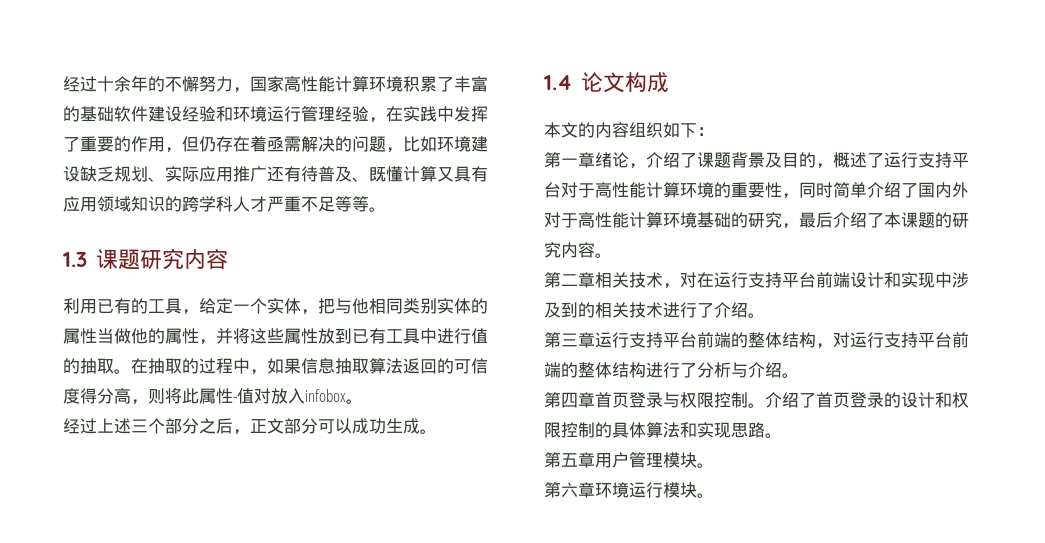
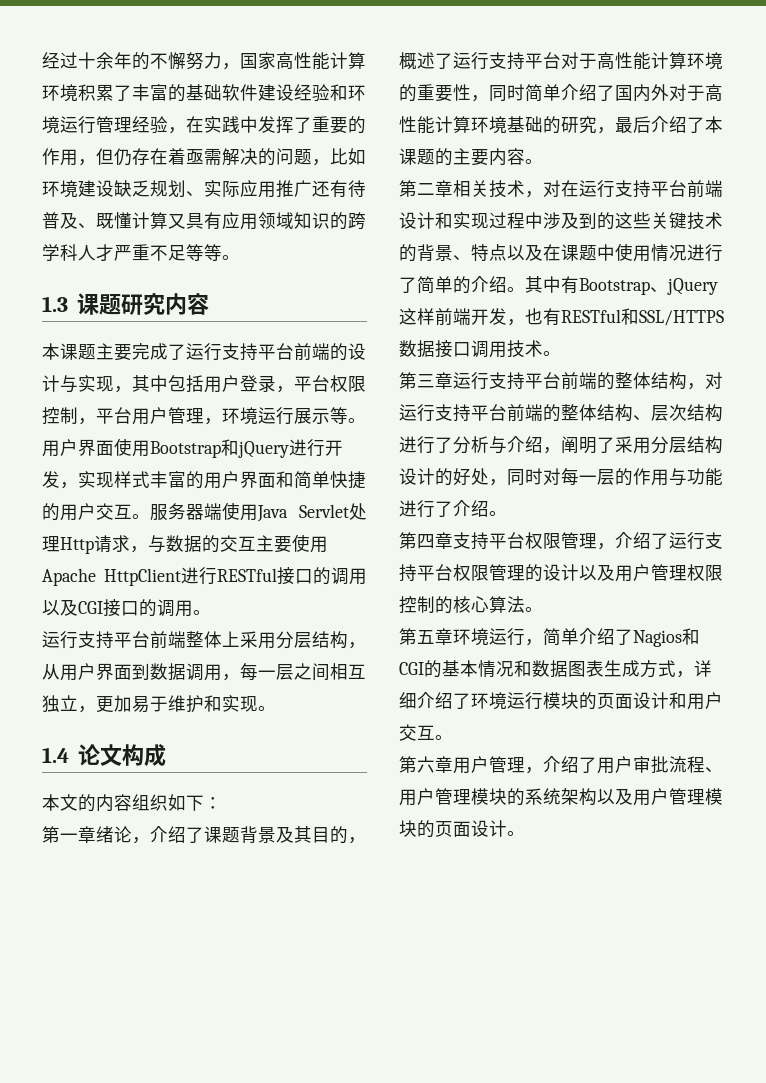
- 利用已有的工具，给定一个实体，把与他相同类别实体的属性当做他的属性，并将这些属性放到已有工具中进行值的抽取。在抽取的过程中，如果信息抽取算法返回的可信度得分高，则将此属性-值对放入infobox。
- 经过上述三个部分之后，正文部分可以成功生成。
+ 本课题主要完成了运行支持平台前端的设计与实现，其中包括用户登录，平台权限控制，平台用户管理，环境运行展示等。用户界面使用Bootstrap和jQuery进行开发，实现样式丰富的用户界面和简单快捷的用户交互。服务器端使用Java Servlet处理Http请求，与数据的交互主要使用Apache HttpClient进行RESTful接口的调用以及CGI接口的调用。
+ 运行支持平台前端整体上采用分层结构，从用户界面到数据调用，每一层之间相互独立，更加易于维护和实现。
- 第一章绪论，介绍了课题背景及目的，概述了运行支持平台对于高性能计算环境的重要性，同时简单介绍了国内外对于高性能计算环境基础的研究，最后介绍了本课题的研究内容。
+ 第一章绪论，介绍了课题背景及其目的，概述了运行支持平台对于高性能计算环境的重要性，同时简单介绍了国内外对于高性能计算环境基础的研究，最后介绍了本课题的主要内容。
- 第二章相关技术，对在运行支持平台前端设计和实现中涉及到的相关技术进行了介绍。
+ 第二章相关技术，对在运行支持平台前端设计和实现过程中涉及到的这些关键技术的背景、特点以及在课题中使用情况进行了简单的介绍。其中有Bootstrap、jQuery这样前端开发，也有RESTful和SSL/HTTPS数据接口调用技术。
- 第三章运行支持平台前端的整体结构，对运行支持平台前端的整体结构进行了分析与介绍。
- 第四章首页登录与权限控制。介绍了首页登录的设计和权限控制的具体算法和实现思路。
- 第五章用户管理模块。
- 第六章环境运行模块。
+ 第三章运行支持平台前端的整体结构，对运行支持平台前端的整体结构、层次结构进行了分析与介绍，阐明了采用分层结构设计的好处，同时对每一层的作用与功能进行了介绍。
+ 第四章支持平台权限管理，介绍了运行支持平台权限管理的设计以及用户管理权限控制的核心算法。
+ 第五章环境运行，简单介绍了Nagios和CGI的基本情况和数据图表生成方式，详细介绍了环境运行模块的页面设计和用户交互。
+ 第六章用户管理，介绍了用户审批流程、用户管理模块的系统架构以及用户管理模块的页面设计。

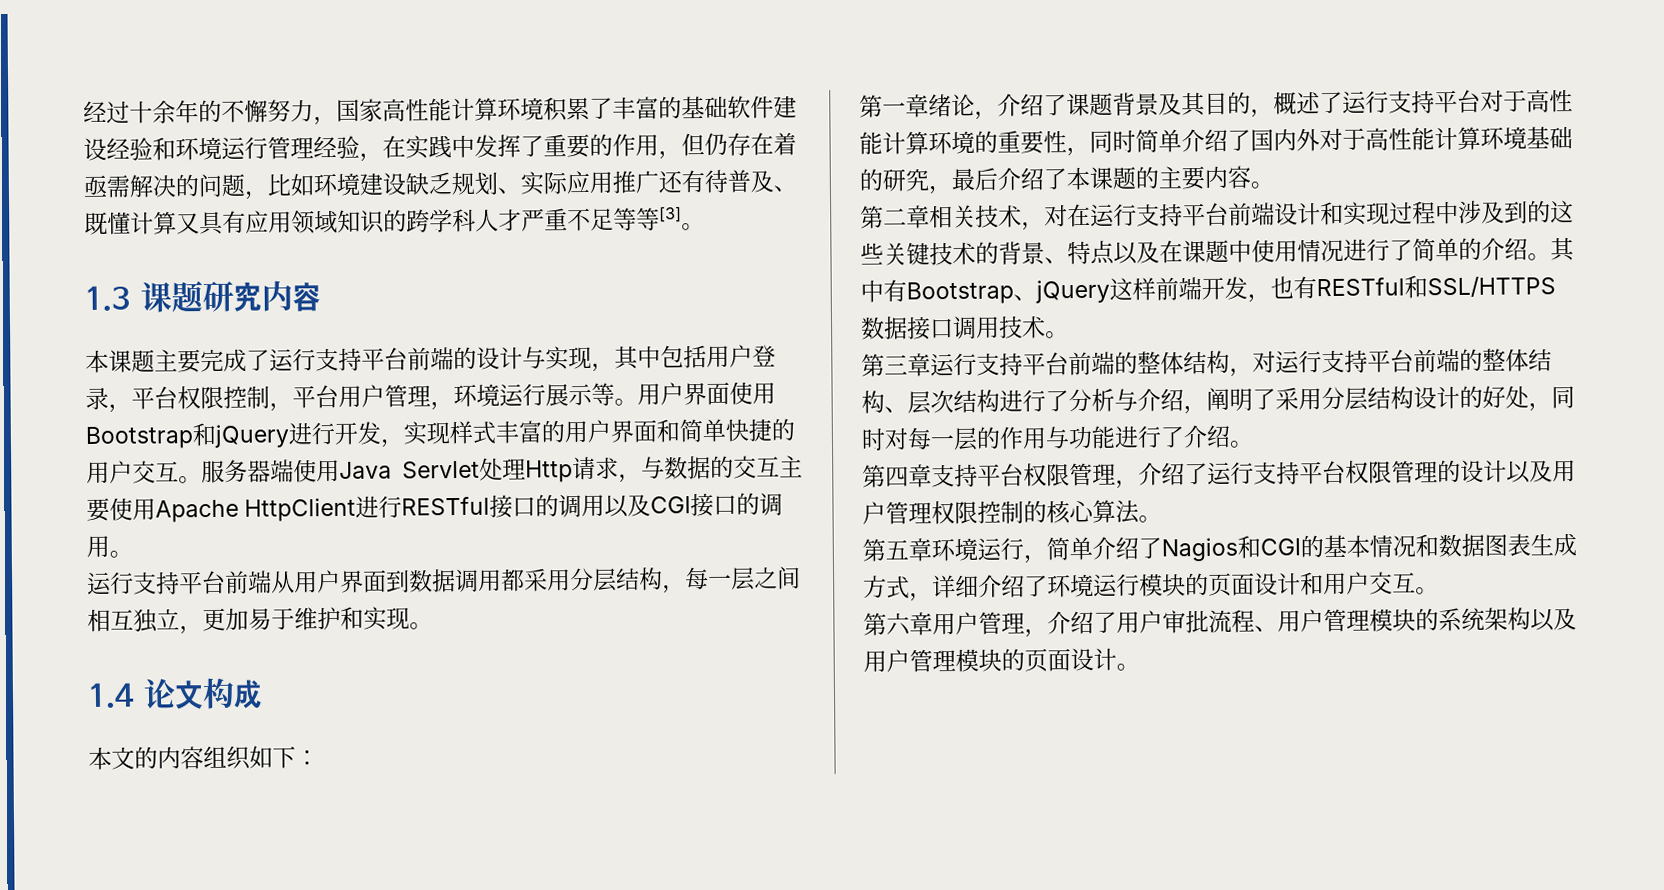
- 经过十余年的不懈努力，国家高性能计算环境积累了丰富的基础软件建设经验和环境运行管理经验，在实践中发挥了重要的作用，但仍存在着亟需解决的问题，比如环境建设缺乏规划、实际应用推广还有待普及、既懂计算又具有应用领域知识的跨学科人才严重不足等等。
+ 经过十余年的不懈努力，国家高性能计算环境积累了丰富的基础软件建设经验和环境运行管理经验，在实践中发挥了重要的作用，但仍存在着亟需解决的问题，比如环境建设缺乏规划、实际应用推广还有待普及、既懂计算又具有应用领域知识的跨学科人才严重不足等等[3]。
- 运行支持平台前端整体上采用分层结构，从用户界面到数据调用，每一层之间相互独立，更加易于维护和实现。
+ 运行支持平台前端从用户界面到数据调用都采用分层结构，每一层之间相互独立，更加易于维护和实现。

